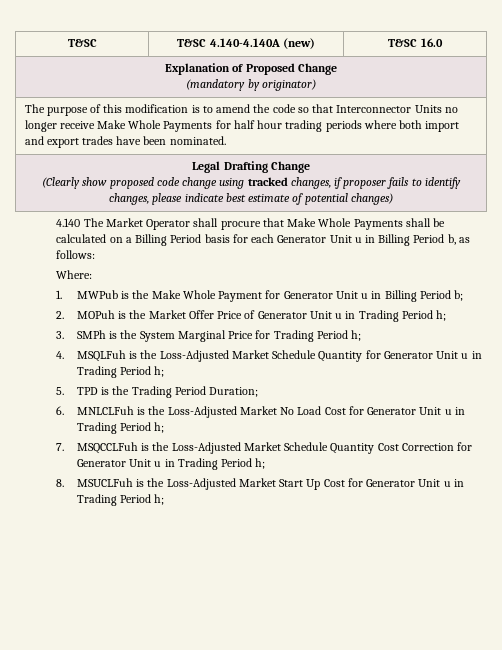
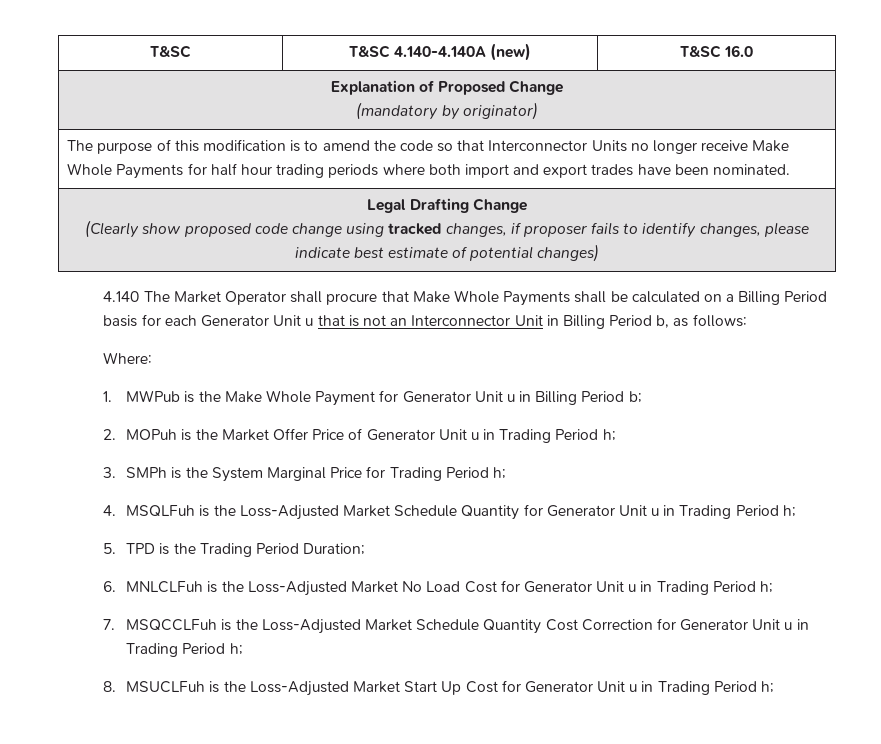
- 4.140 The Market Operator shall procure that Make Whole Payments shall be calculated on a Billing Period basis for each Generator Unit u in Billing Period b, as follows:
+ 4.140 The Market Operator shall procure that Make Whole Payments shall be calculated on a Billing Period basis for each Generator Unit u that is not an Interconnector Unit in Billing Period b, as follows:

